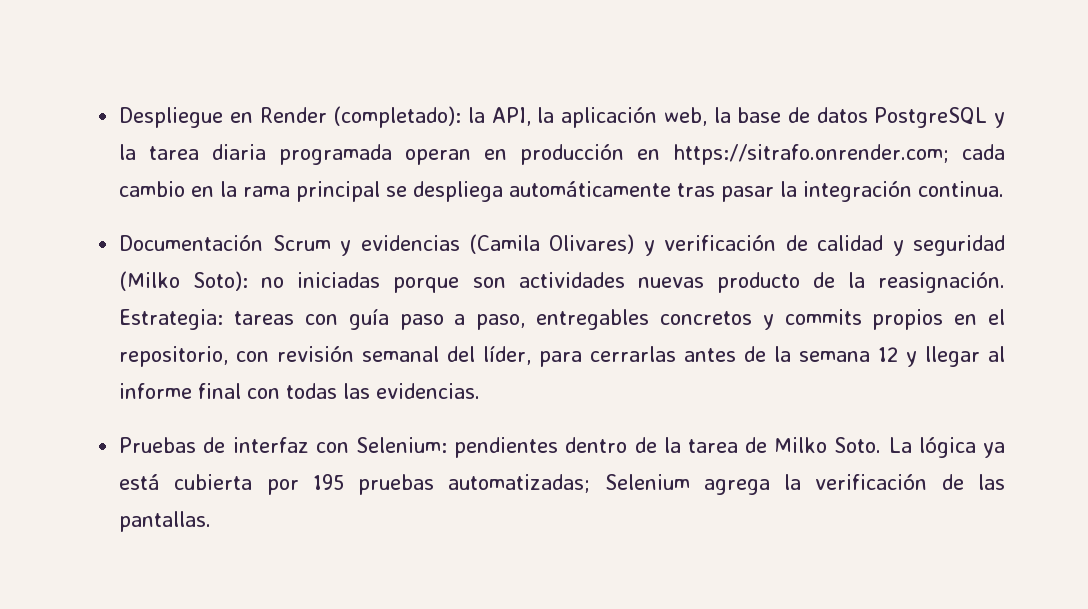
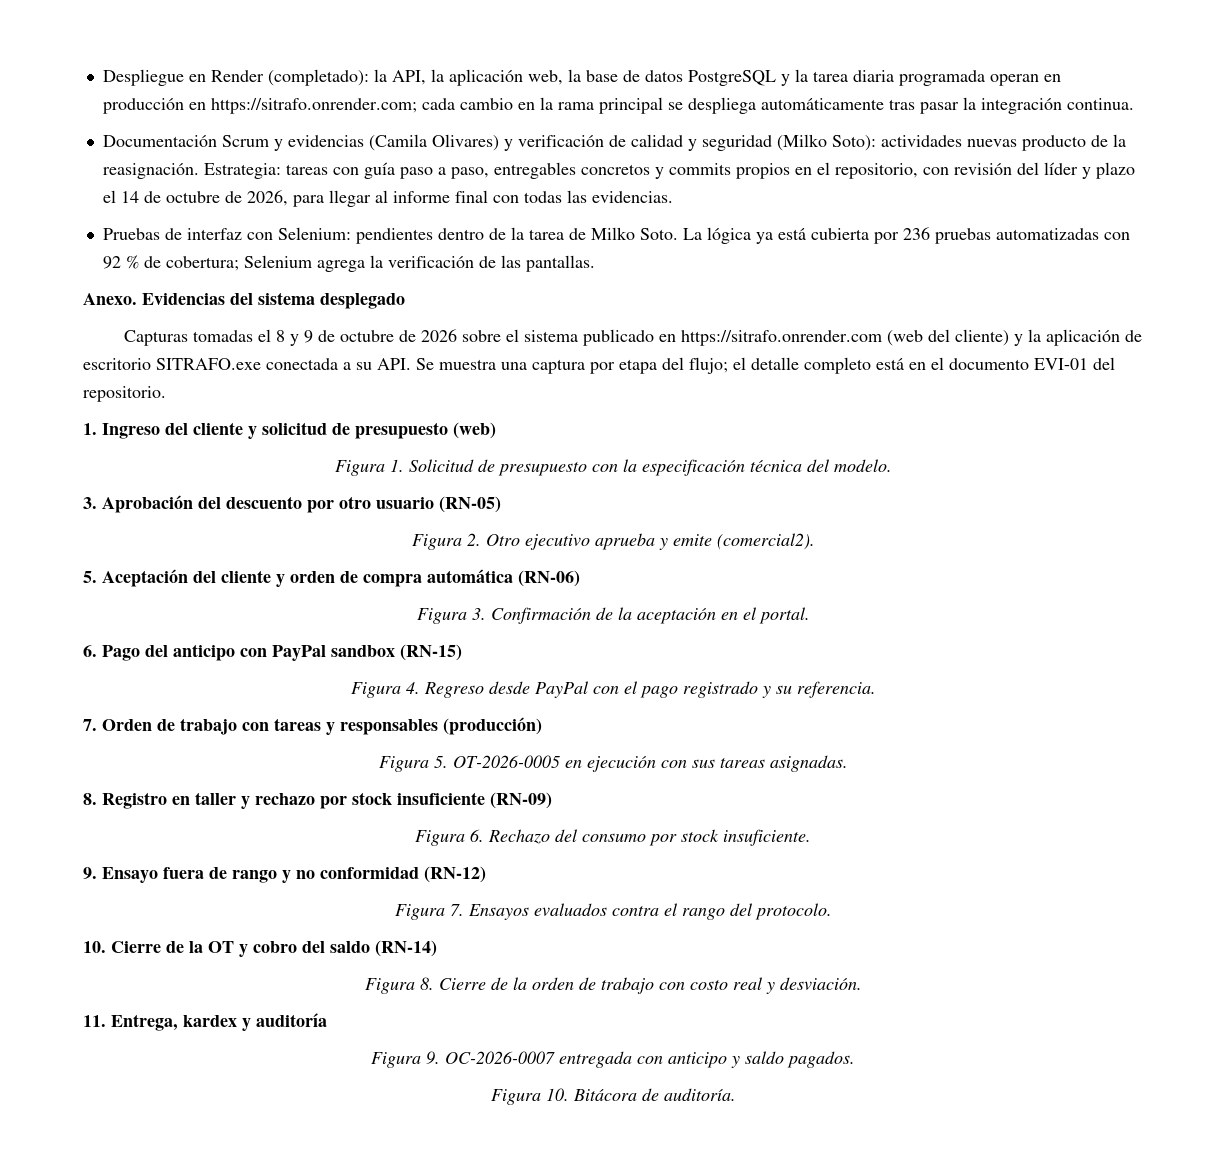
- Documentación Scrum y evidencias (Camila Olivares) y verificación de calidad y seguridad (Milko Soto): no iniciadas porque son actividades nuevas producto de la reasignación.
+ Documentación Scrum y evidencias (Camila Olivares) y verificación de calidad y seguridad (Milko Soto): actividades nuevas producto de la reasignación.
- Estrategia: tareas con guía paso a paso, entregables concretos y commits propios en el repositorio, con revisión semanal del líder, para cerrarlas antes de la semana 12 y llegar al informe final con todas las evidencias.
+ Estrategia: tareas con guía paso a paso, entregables concretos y commits propios en el repositorio, con revisión del líder y plazo el 14 de octubre de 2026, para llegar al informe final con todas las evidencias.
- La lógica ya está cubierta por 195 pruebas automatizadas; Selenium agrega la verificación de las pantallas.
+ La lógica ya está cubierta por 236 pruebas automatizadas con 92 % de cobertura; Selenium agrega la verificación de las pantallas.
+ Anexo. Evidencias del sistema desplegado
+ Capturas tomadas el 8 y 9 de octubre de 2026 sobre el sistema publicado en https://sitrafo.onrender.com (web del cliente) y la aplicación de escritorio SITRAFO.exe conectada a su API. Se muestra una captura por etapa del flujo; el detalle completo está en el documento EVI-01 del repositorio.
+ 1. Ingreso del cliente y solicitud de presupuesto (web)
+ Figura 1. Solicitud de presupuesto con la especificación técnica del modelo.
+ 3. Aprobación del descuento por otro usuario (RN-05)
+ Figura 2. Otro ejecutivo aprueba y emite (comercial2).
+ 5. Aceptación del cliente y orden de compra automática (RN-06)
+ Figura 3. Confirmación de la aceptación en el portal.
+ 6. Pago del anticipo con PayPal sandbox (RN-15)
+ Figura 4. Regreso desde PayPal con el pago registrado y su referencia.
+ 7. Orden de trabajo con tareas y responsables (producción)
+ Figura 5. OT-2026-0005 en ejecución con sus tareas asignadas.
+ 8. Registro en taller y rechazo por stock insuficiente (RN-09)
+ Figura 6. Rechazo del consumo por stock insuficiente.
+ 9. Ensayo fuera de rango y no conformidad (RN-12)
+ Figura 7. Ensayos evaluados contra el rango del protocolo.
+ 10. Cierre de la OT y cobro del saldo (RN-14)
+ Figura 8. Cierre de la orden de trabajo con costo real y desviación.
+ 11. Entrega, kardex y auditoría
+ Figura 9. OC-2026-0007 entregada con anticipo y saldo pagados.
+ Figura 10. Bitácora de auditoría.

